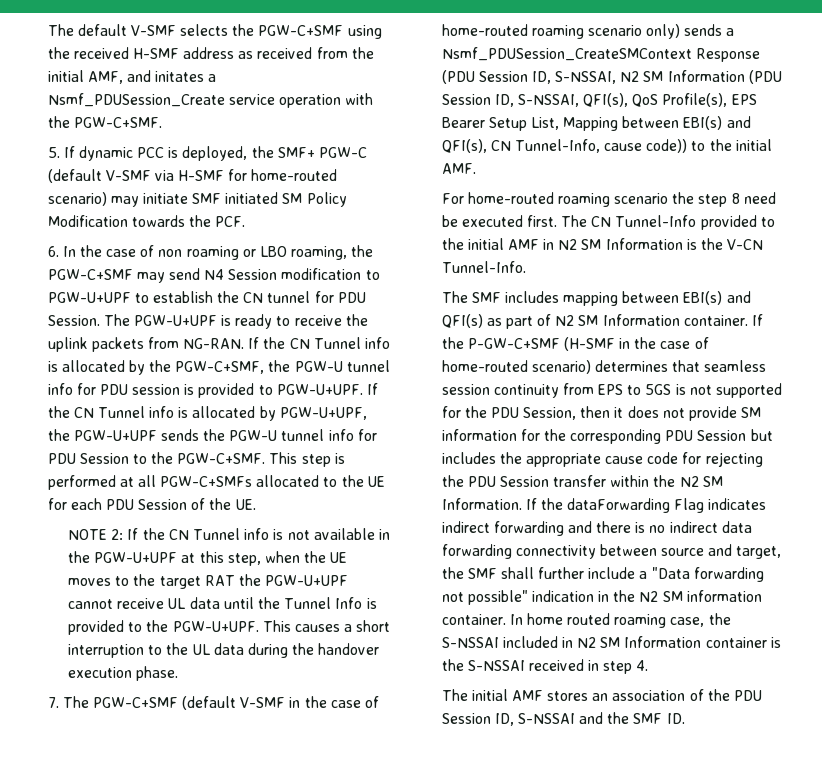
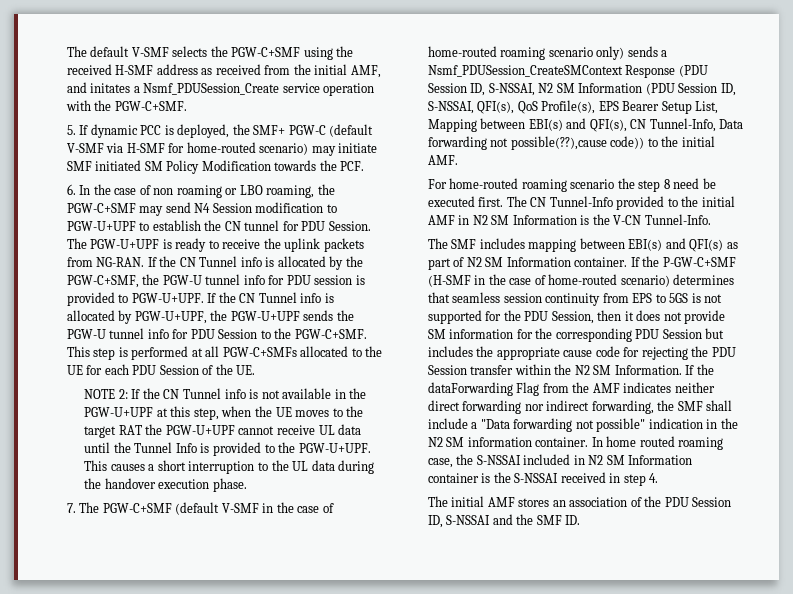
- 7. The PGW-C+SMF (default V-SMF in the case of home-routed roaming scenario only) sends a Nsmf_PDUSession_CreateSMContext Response (PDU Session ID, S-NSSAI, N2 SM Information (PDU Session ID, S-NSSAI, QFI(s), QoS Profile(s), EPS Bearer Setup List, Mapping between EBI(s) and QFI(s), CN Tunnel-Info, cause code)) to the initial AMF.
+ 7. The PGW-C+SMF (default V-SMF in the case of home-routed roaming scenario only) sends a Nsmf_PDUSession_CreateSMContext Response (PDU Session ID, S-NSSAI, N2 SM Information (PDU Session ID, S-NSSAI, QFI(s), QoS Profile(s), EPS Bearer Setup List, Mapping between EBI(s) and QFI(s), CN Tunnel-Info, Data forwarding not possible(??),cause code)) to the initial AMF.
- If the dataForwarding Flag indicates indirect forwarding and there is no indirect data forwarding connectivity between source and target, the SMF shall further include a "Data forwarding not possible" indication in the N2 SM information container.
+ If the dataForwarding Flag from the AMF indicates neither direct forwarding nor indirect forwarding, the SMF shall include a "Data forwarding not possible" indication in the N2 SM information container.

